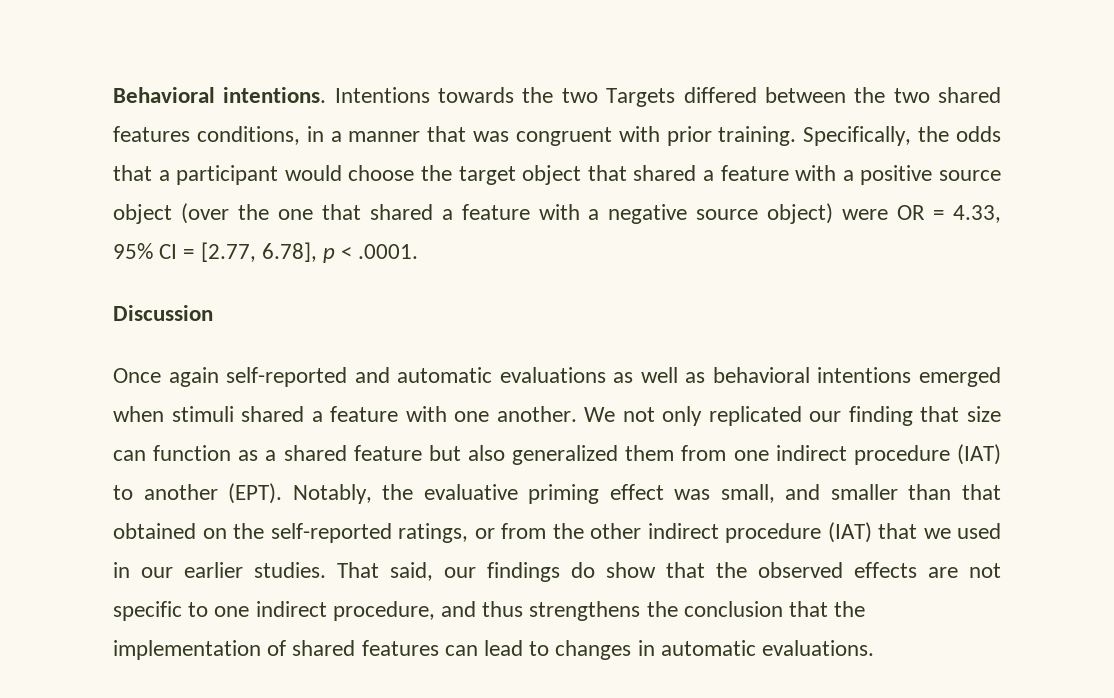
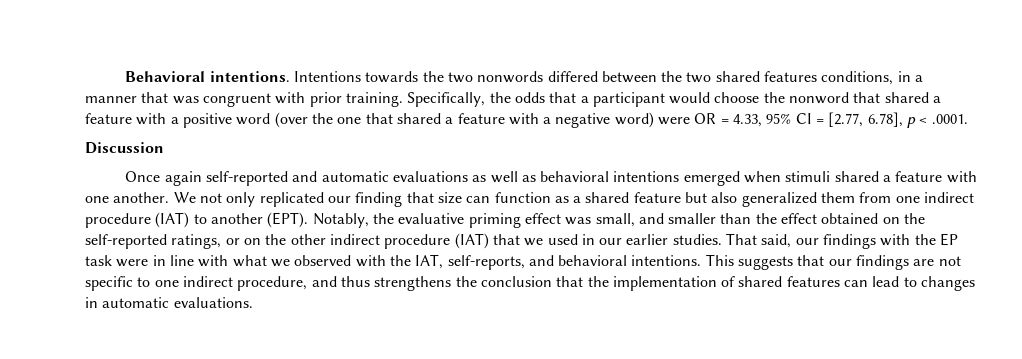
- Intentions towards the two Targets differed between the two shared features conditions, in a manner that was congruent with prior training.
+ Intentions towards the two nonwords differed between the two shared features conditions, in a manner that was congruent with prior training.
- Specifically, the odds that a participant would choose the target object that shared a feature with a positive source object (over the one that shared a feature with a negative source object) were OR = 4.33, 95% CI = [2.77, 6.78], p < .0001.
+ Specifically, the odds that a participant would choose the nonword that shared a feature with a positive word (over the one that shared a feature with a negative word) were OR = 4.33, 95% CI = [2.77, 6.78], p < .0001.
- Notably, the evaluative priming effect was small, and smaller than that obtained on the self-reported ratings, or from the other indirect procedure (IAT) that we used in our earlier studies.
+ Notably, the evaluative priming effect was small, and smaller than the effect obtained on the self-reported ratings, or on the other indirect procedure (IAT) that we used in our earlier studies.
- That said, our findings do show that the observed effects are not specific to one indirect procedure, and thus strengthens the conclusion that the implementation of shared features can lead to changes in automatic evaluations.
+ That said, our findings with the EP task were in line with what we observed with the IAT, self-reports, and behavioral intentions. This suggests that our findings are not specific to one indirect procedure, and thus strengthens the conclusion that the implementation of shared features can lead to changes in automatic evaluations.

